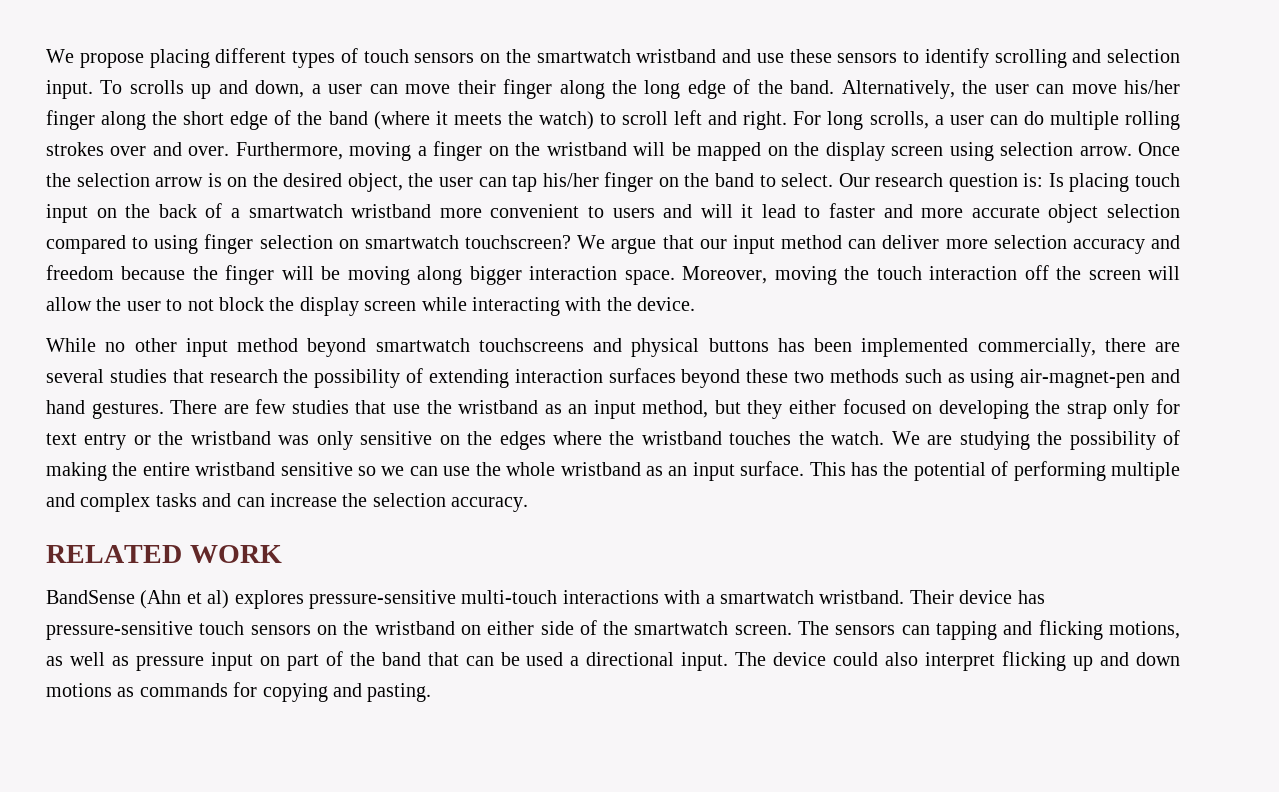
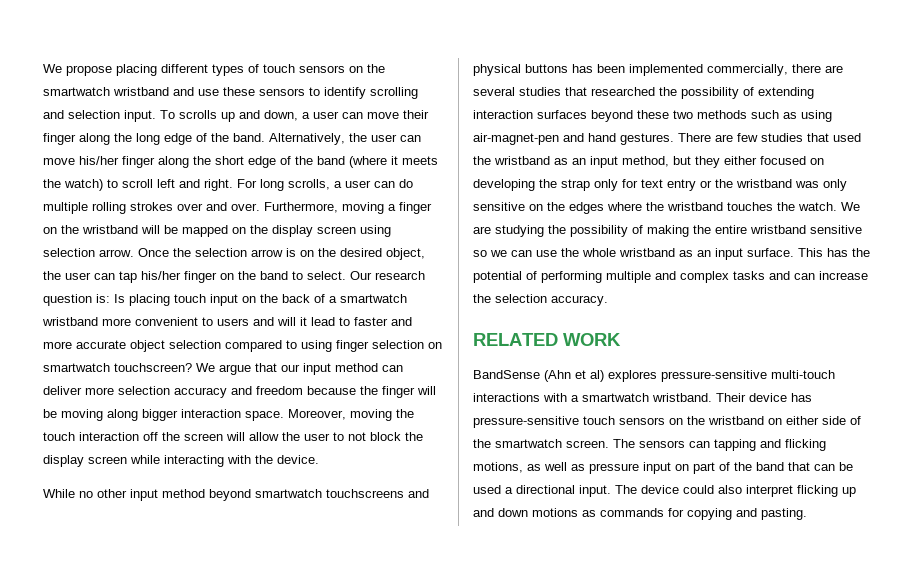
- While no other input method beyond smartwatch touchscreens and physical buttons has been implemented commercially, there are several studies that research the possibility of extending interaction surfaces beyond these two methods such as using air-magnet-pen and hand gestures.
+ While no other input method beyond smartwatch touchscreens and physical buttons has been implemented commercially, there are several studies that researched the possibility of extending interaction surfaces beyond these two methods such as using air-magnet-pen and hand gestures.
- There are few studies that use the wristband as an input method, but they either focused on developing the strap only for text entry or the wristband was only sensitive on the edges where the wristband touches the watch.
+ There are few studies that used the wristband as an input method, but they either focused on developing the strap only for text entry or the wristband was only sensitive on the edges where the wristband touches the watch.

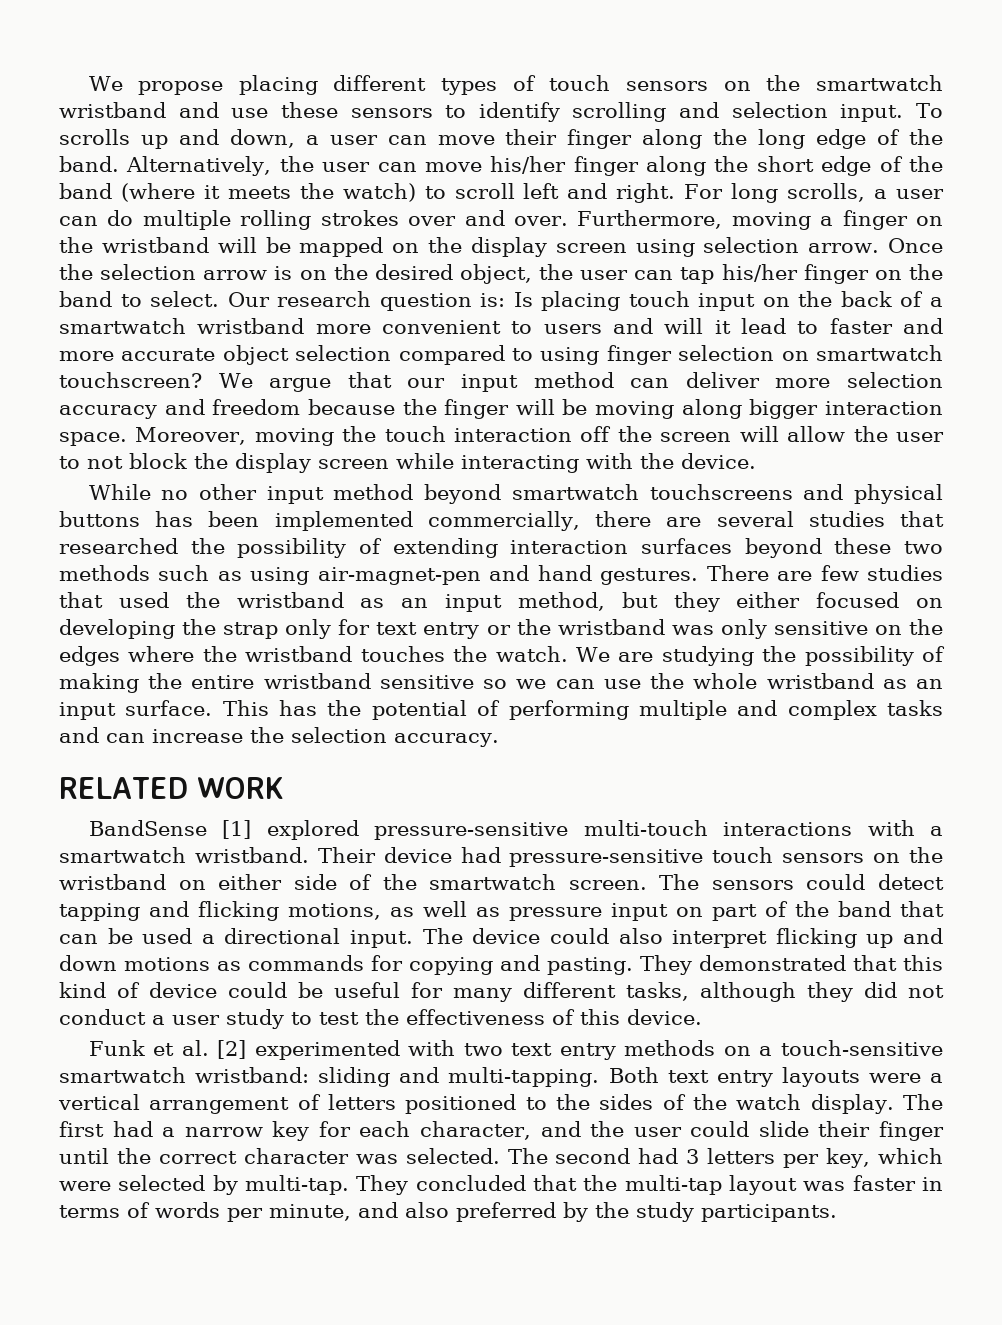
- BandSense (Ahn et al) explores pressure-sensitive multi-touch interactions with a smartwatch wristband.
+ BandSense [1] explored pressure-sensitive multi-touch interactions with a smartwatch wristband.
- Their device has pressure-sensitive touch sensors on the wristband on either side of the smartwatch screen.
+ Their device had pressure-sensitive touch sensors on the wristband on either side of the smartwatch screen.
- The sensors can tapping and flicking motions, as well as pressure input on part of the band that can be used a directional input.
+ The sensors could detect tapping and flicking motions, as well as pressure input on part of the band that can be used a directional input.
+ They demonstrated that this kind of device could be useful for many different tasks, although they did not conduct a user study to test the effectiveness of this device.
+ Funk et al. [2] experimented with two text entry methods on a touch-sensitive smartwatch wristband: sliding and multi-tapping. Both text entry layouts were a vertical arrangement of letters positioned to the sides of the watch display. The first had a narrow key for each character, and the user could slide their finger until the correct character was selected. The second had 3 letters per key, which were selected by multi-tap. They concluded that the multi-tap layout was faster in terms of words per minute, and also preferred by the study participants.

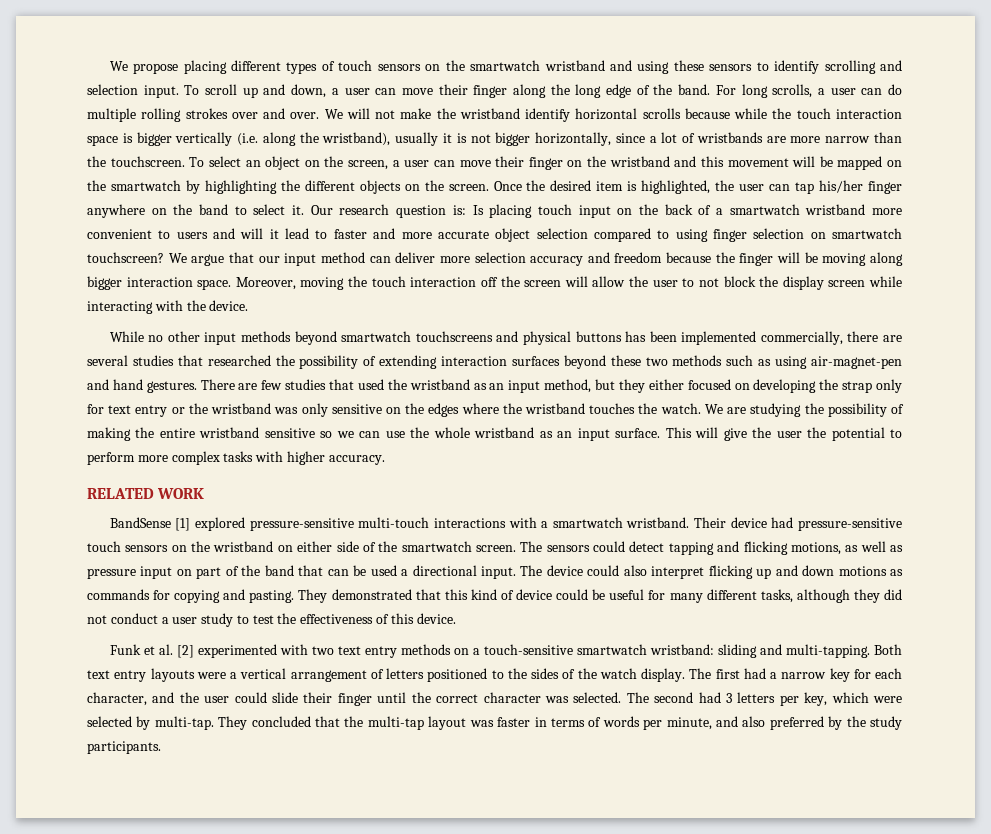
- We propose placing different types of touch sensors on the smartwatch wristband and use these sensors to identify scrolling and selection input.
+ We propose placing different types of touch sensors on the smartwatch wristband and using these sensors to identify scrolling and selection input.
- To scrolls up and down, a user can move their finger along the long edge of the band.
+ To scroll up and down, a user can move their finger along the long edge of the band.
- Alternatively, the user can move his/her finger along the short edge of the band (where it meets the watch) to scroll left and right.
- Furthermore, moving a finger on the wristband will be mapped on the display screen using selection arrow. Once the selection arrow is on the desired object, the user can tap his/her finger on the band to select.
+ We will not make the wristband identify horizontal scrolls because while the touch interaction space is bigger vertically (i.e. along the wristband), usually it is not bigger horizontally, since a lot of wristbands are more narrow than the touchscreen. To select an object on the screen, a user can move their finger on the wristband and this movement will be mapped on the smartwatch by highlighting the different objects on the screen. Once the desired item is highlighted, the user can tap his/her finger anywhere on the band to select it.
- While no other input method beyond smartwatch touchscreens and physical buttons has been implemented commercially, there are several studies that researched the possibility of extending interaction surfaces beyond these two methods such as using air-magnet-pen and hand gestures.
+ While no other input methods beyond smartwatch touchscreens and physical buttons has been implemented commercially, there are several studies that researched the possibility of extending interaction surfaces beyond these two methods such as using air-magnet-pen and hand gestures.
- This has the potential of performing multiple and complex tasks and can increase the selection accuracy.
+ This will give the user the potential to perform more complex tasks with higher accuracy.

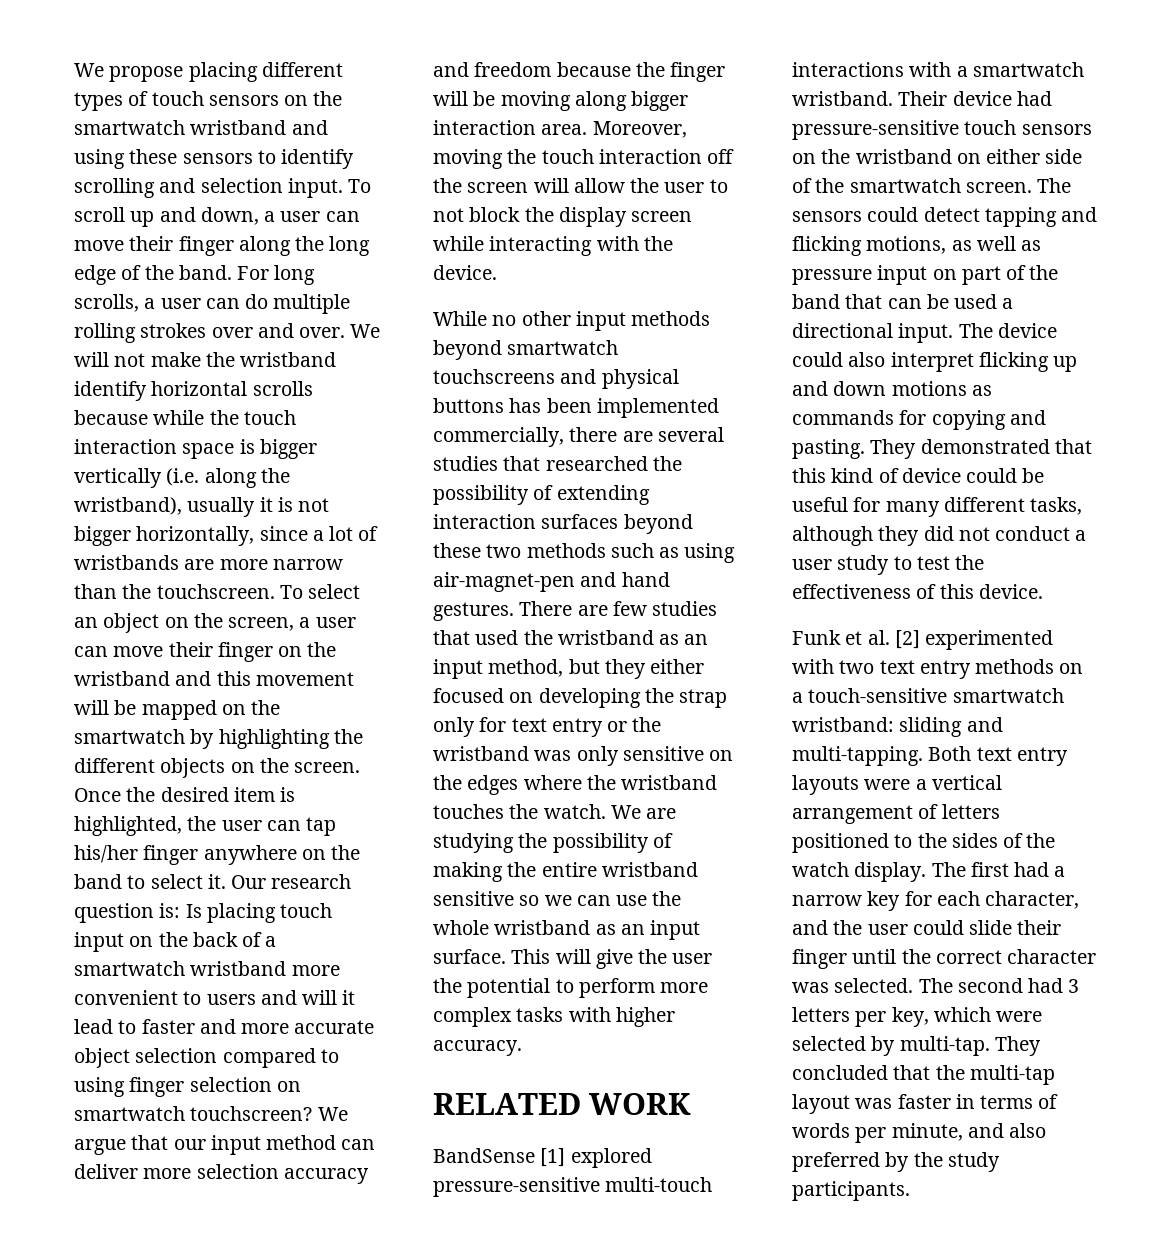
- We argue that our input method can deliver more selection accuracy and freedom because the finger will be moving along bigger interaction space.
+ We argue that our input method can deliver more selection accuracy and freedom because the finger will be moving along bigger interaction area.

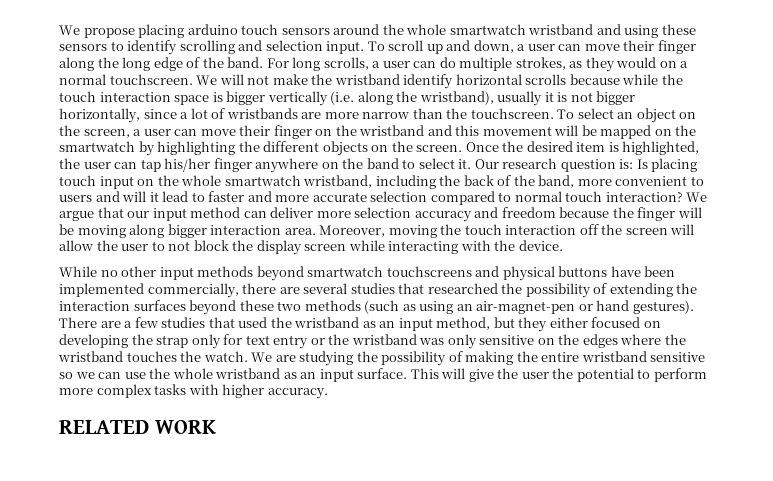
- We propose placing different types of touch sensors on the smartwatch wristband and using these sensors to identify scrolling and selection input.
+ We propose placing arduino touch sensors around the whole smartwatch wristband and using these sensors to identify scrolling and selection input.
- For long scrolls, a user can do multiple rolling strokes over and over.
+ For long scrolls, a user can do multiple strokes, as they would on a normal touchscreen.
- Our research question is: Is placing touch input on the back of a smartwatch wristband more convenient to users and will it lead to faster and more accurate object selection compared to using finger selection on smartwatch touchscreen?
+ Our research question is: Is placing touch input on the whole smartwatch wristband, including the back of the band, more convenient to users and will it lead to faster and more accurate selection compared to normal touch interaction?
- While no other input methods beyond smartwatch touchscreens and physical buttons has been implemented commercially, there are several studies that researched the possibility of extending interaction surfaces beyond these two methods such as using air-magnet-pen and hand gestures.
+ While no other input methods beyond smartwatch touchscreens and physical buttons have been implemented commercially, there are several studies that researched the possibility of extending the interaction surfaces beyond these two methods (such as using an air-magnet-pen or hand gestures).
- There are few studies that used the wristband as an input method, but they either focused on developing the strap only for text entry or the wristband was only sensitive on the edges where the wristband touches the watch.
+ There are a few studies that used the wristband as an input method, but they either focused on developing the strap only for text entry or the wristband was only sensitive on the edges where the wristband touches the watch.
- BandSense [1] explored pressure-sensitive multi-touch interactions with a smartwatch wristband. Their device had pressure-sensitive touch sensors on the wristband on either side of the smartwatch screen. The sensors could detect tapping and flicking motions, as well as pressure input on part of the band that can be used a directional input. The device could also interpret flicking up and down motions as commands for copying and pasting. They demonstrated that this kind of device could be useful for many different tasks, although they did not conduct a user study to test the effectiveness of this device.
- Funk et al. [2] experimented with two text entry methods on a touch-sensitive smartwatch wristband: sliding and multi-tapping. Both text entry layouts were a vertical arrangement of letters positioned to the sides of the watch display. The first had a narrow key for each character, and the user could slide their finger until the correct character was selected. The second had 3 letters per key, which were selected by multi-tap. They concluded that the multi-tap layout was faster in terms of words per minute, and also preferred by the study participants.

